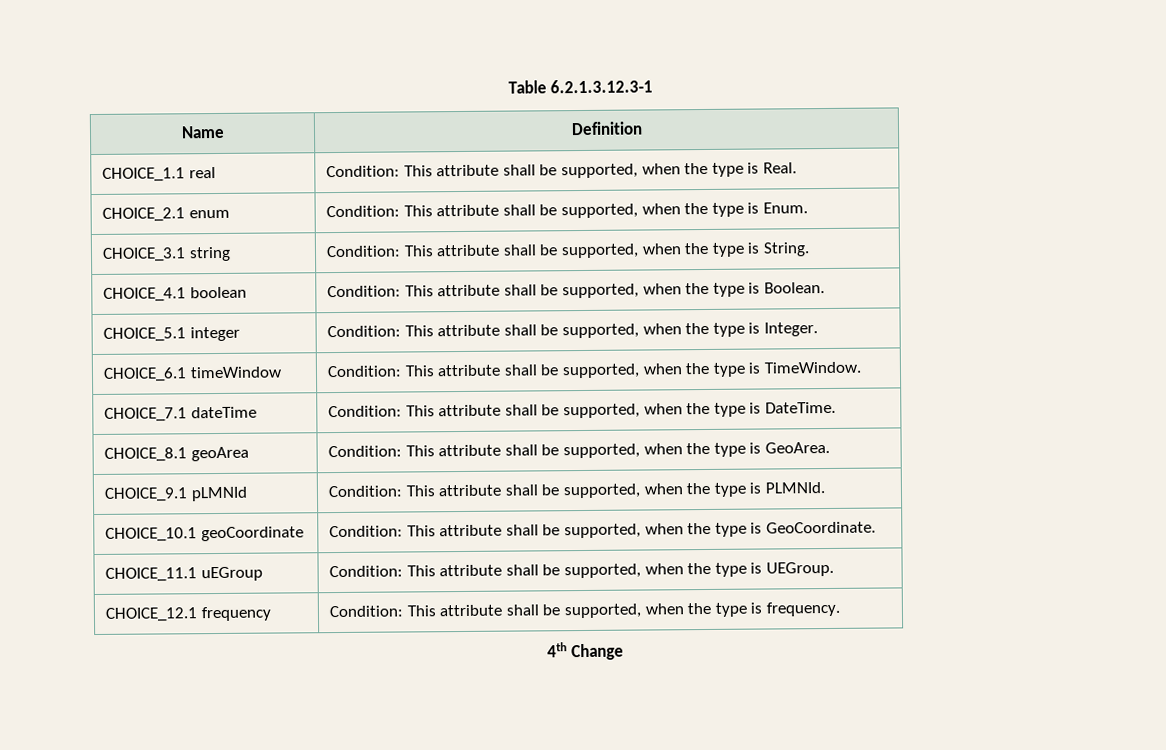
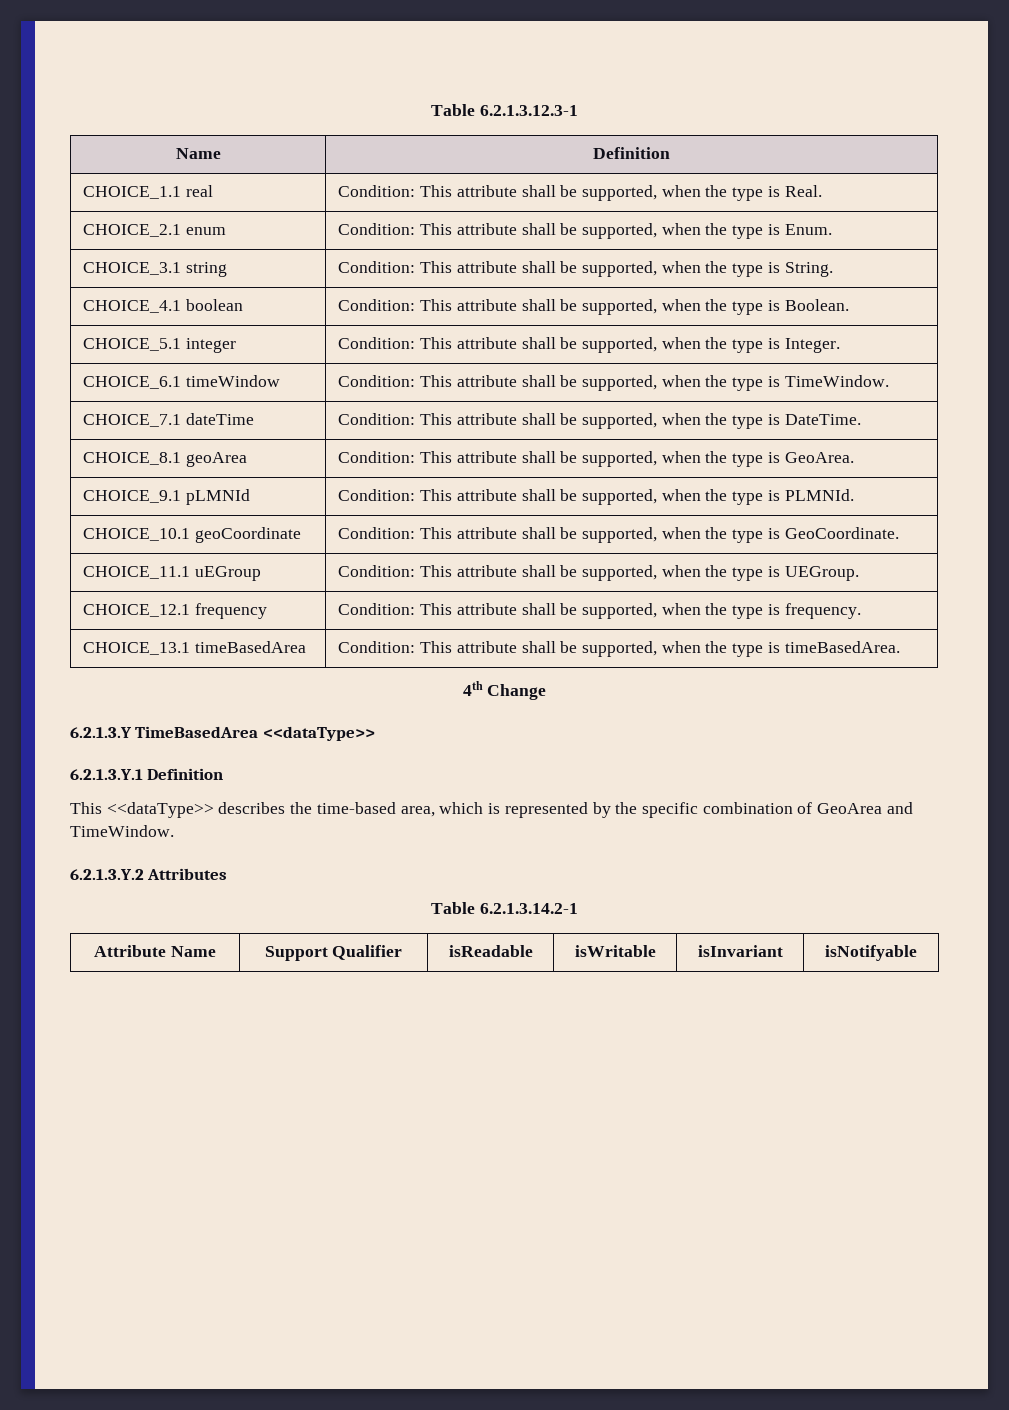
+ CHOICE_13.1 timeBasedArea | Condition: This attribute shall be supported, when the type is timeBasedArea.
  4th Change
+ 6.2.1.3.Y TimeBasedArea <<dataType>>
+ 6.2.1.3.Y.1 Definition
+ This <<dataType>> describes the time-based area, which is represented by the specific combination of GeoArea and TimeWindow.
+ 6.2.1.3.Y.2 Attributes
+ Table 6.2.1.3.14.2-1
+ Attribute Name | Support Qualifier | isReadable | isWritable | isInvariant | isNotifyable

